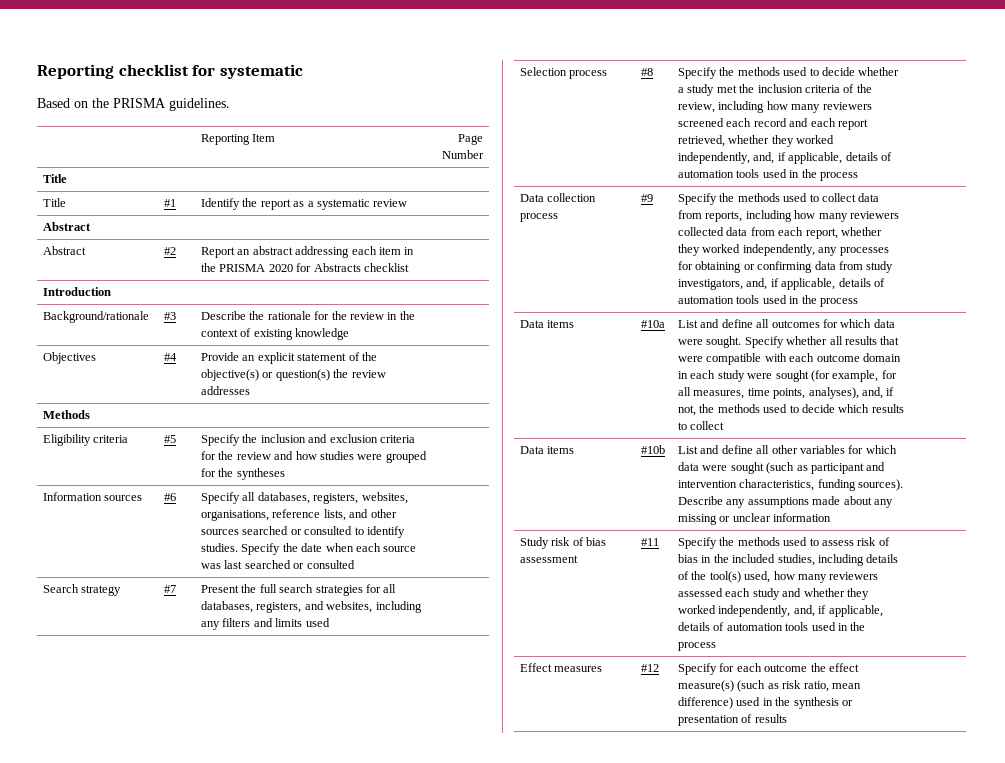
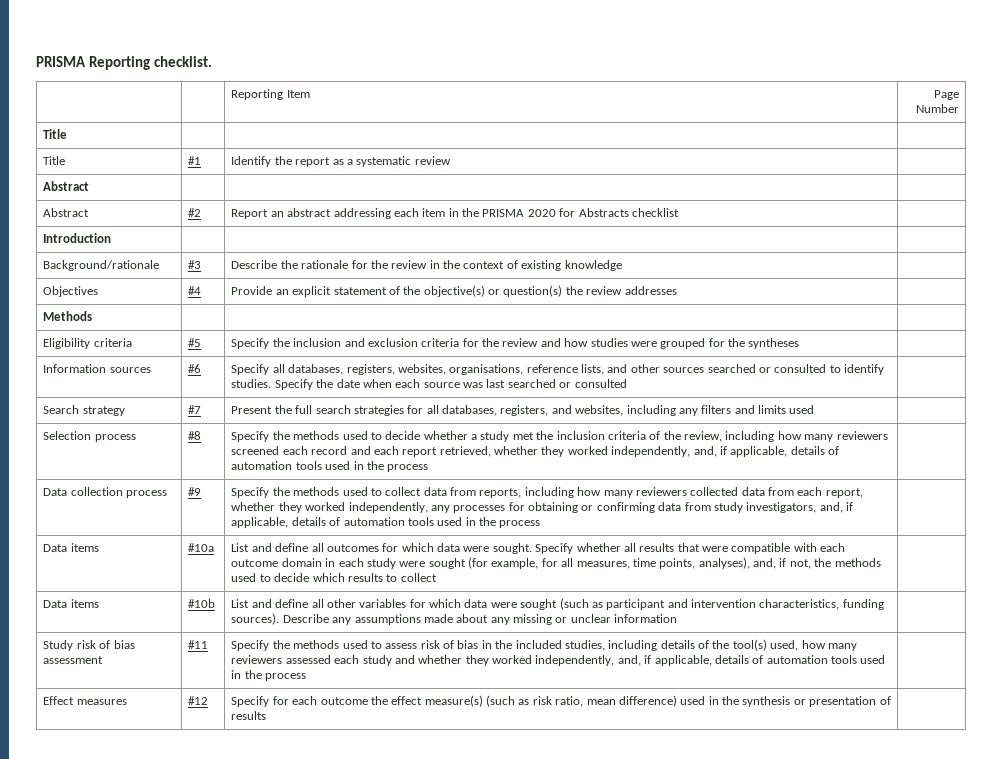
- Reporting checklist for systematic
- Based on the PRISMA guidelines.
+ PRISMA Reporting checklist.

